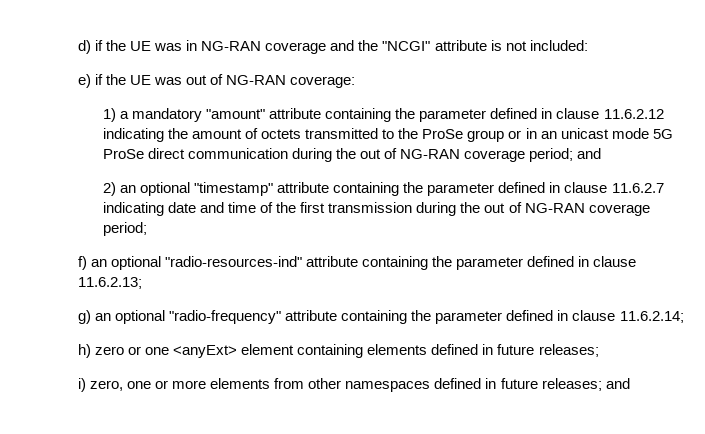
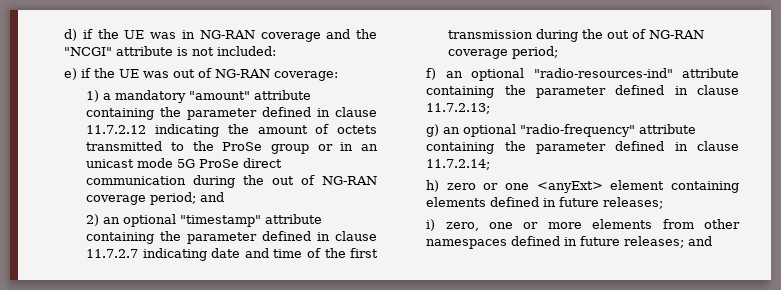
- 1) a mandatory "amount" attribute containing the parameter defined in clause 11.6.2.12 indicating the amount of octets transmitted to the ProSe group or in an unicast mode 5G ProSe direct communication during the out of NG-RAN coverage period; and
+ 1) a mandatory "amount" attribute containing the parameter defined in clause 11.7.2.12 indicating the amount of octets transmitted to the ProSe group or in an unicast mode 5G ProSe direct communication during the out of NG-RAN coverage period; and
- 2) an optional "timestamp" attribute containing the parameter defined in clause 11.6.2.7 indicating date and time of the first transmission during the out of NG-RAN coverage period;
+ 2) an optional "timestamp" attribute containing the parameter defined in clause 11.7.2.7 indicating date and time of the first transmission during the out of NG-RAN coverage period;
- f) an optional "radio-resources-ind" attribute containing the parameter defined in clause 11.6.2.13;
+ f) an optional "radio-resources-ind" attribute containing the parameter defined in clause 11.7.2.13;
- g) an optional "radio-frequency" attribute containing the parameter defined in clause 11.6.2.14;
+ g) an optional "radio-frequency" attribute containing the parameter defined in clause 11.7.2.14;

